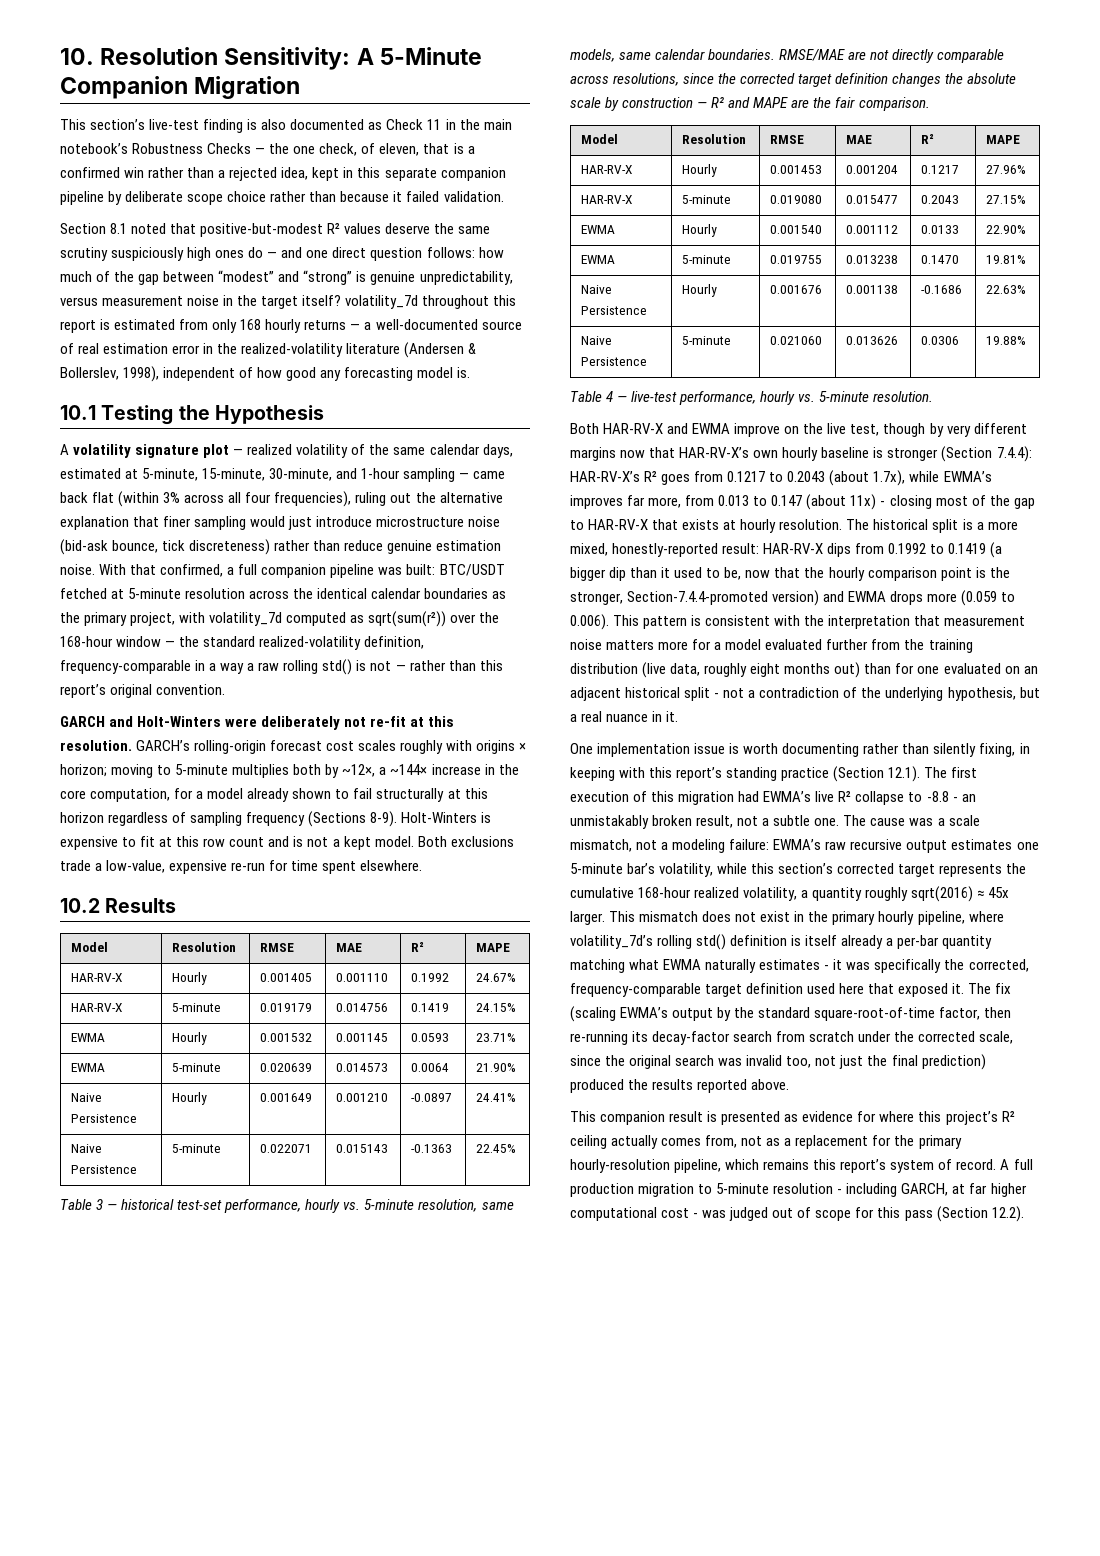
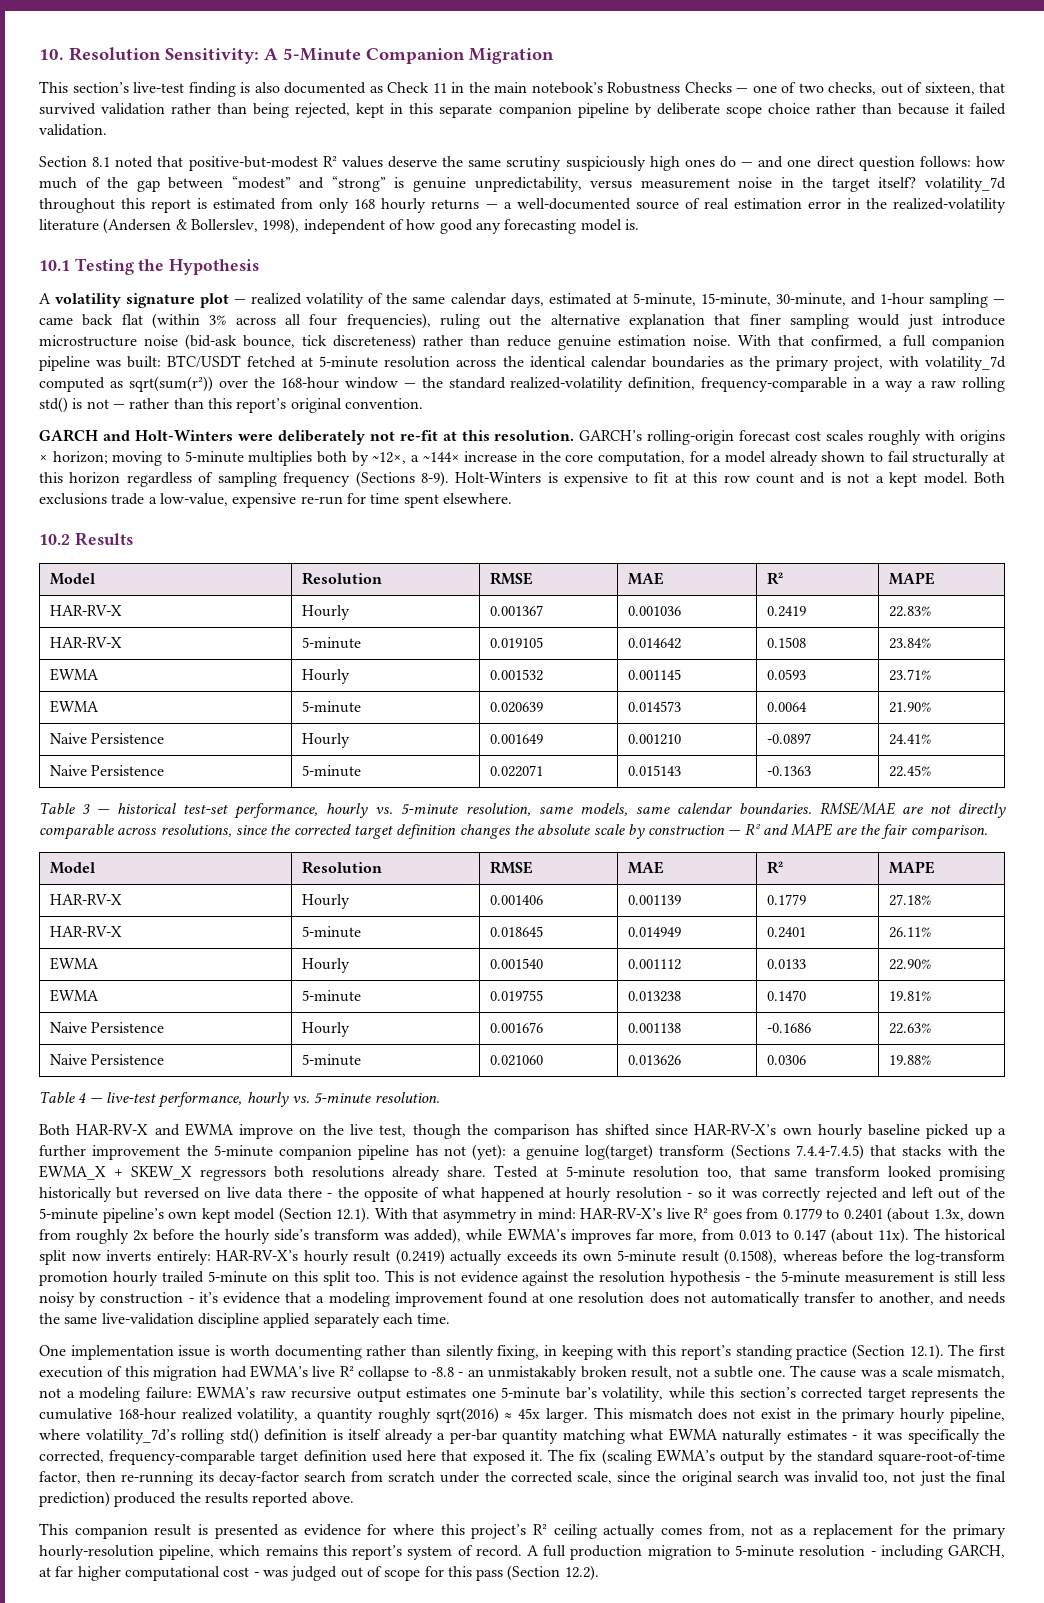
- This section’s live-test finding is also documented as Check 11 in the main notebook’s Robustness Checks — the one check, of eleven, that is a confirmed win rather than a rejected idea, kept in this separate companion pipeline by deliberate scope choice rather than because it failed validation.
+ This section’s live-test finding is also documented as Check 11 in the main notebook’s Robustness Checks — one of two checks, out of sixteen, that survived validation rather than being rejected, kept in this separate companion pipeline by deliberate scope choice rather than because it failed validation.
- HAR-RV-X | Hourly | 0.001405 | 0.001110 | 0.1992 | 24.67%
- HAR-RV-X | 5-minute | 0.019179 | 0.014756 | 0.1419 | 24.15%
+ HAR-RV-X | Hourly | 0.001367 | 0.001036 | 0.2419 | 22.83%
+ HAR-RV-X | 5-minute | 0.019105 | 0.014642 | 0.1508 | 23.84%
- HAR-RV-X | Hourly | 0.001453 | 0.001204 | 0.1217 | 27.96%
- HAR-RV-X | 5-minute | 0.019080 | 0.015477 | 0.2043 | 27.15%
+ HAR-RV-X | Hourly | 0.001406 | 0.001139 | 0.1779 | 27.18%
+ HAR-RV-X | 5-minute | 0.018645 | 0.014949 | 0.2401 | 26.11%
- Both HAR-RV-X and EWMA improve on the live test, though by very different margins now that HAR-RV-X’s own hourly baseline is stronger (Section 7.4.4): HAR-RV-X’s R² goes from 0.1217 to 0.2043 (about 1.7x), while EWMA’s improves far more, from 0.013 to 0.147 (about 11x) - closing most of the gap to HAR-RV-X that exists at hourly resolution. The historical split is a more mixed, honestly-reported result: HAR-RV-X dips from 0.1992 to 0.1419 (a bigger dip than it used to be, now that the hourly comparison point is the stronger, Section-7.4.4-promoted version) and EWMA drops more (0.059 to 0.006). This pattern is consistent with the interpretation that measurement noise matters more for a model evaluated further from the training distribution (live data, roughly eight months out) than for one evaluated on an adjacent historical split - not a contradiction of the underlying hypothesis, but a real nuance in it.
+ Both HAR-RV-X and EWMA improve on the live test, though the comparison has shifted since HAR-RV-X’s own hourly baseline picked up a further improvement the 5-minute companion pipeline has not (yet): a genuine log(target) transform (Sections 7.4.4-7.4.5) that stacks with the EWMA_X + SKEW_X regressors both resolutions already share. Tested at 5-minute resolution too, that same transform looked promising historically but reversed on live data there - the opposite of what happened at hourly resolution - so it was correctly rejected and left out of the 5-minute pipeline’s own kept model (Section 12.1). With that asymmetry in mind: HAR-RV-X’s live R² goes from 0.1779 to 0.2401 (about 1.3x, down from roughly 2x before the hourly side’s transform was added), while EWMA’s improves far more, from 0.013 to 0.147 (about 11x). The historical split now inverts entirely: HAR-RV-X’s hourly result (0.2419) actually exceeds its own 5-minute result (0.1508), whereas before the log-transform promotion hourly trailed 5-minute on this split too. This is not evidence against the resolution hypothesis - the 5-minute measurement is still less noisy by construction - it’s evidence that a modeling improvement found at one resolution does not automatically transfer to another, and needs the same live-validation discipline applied separately each time.

